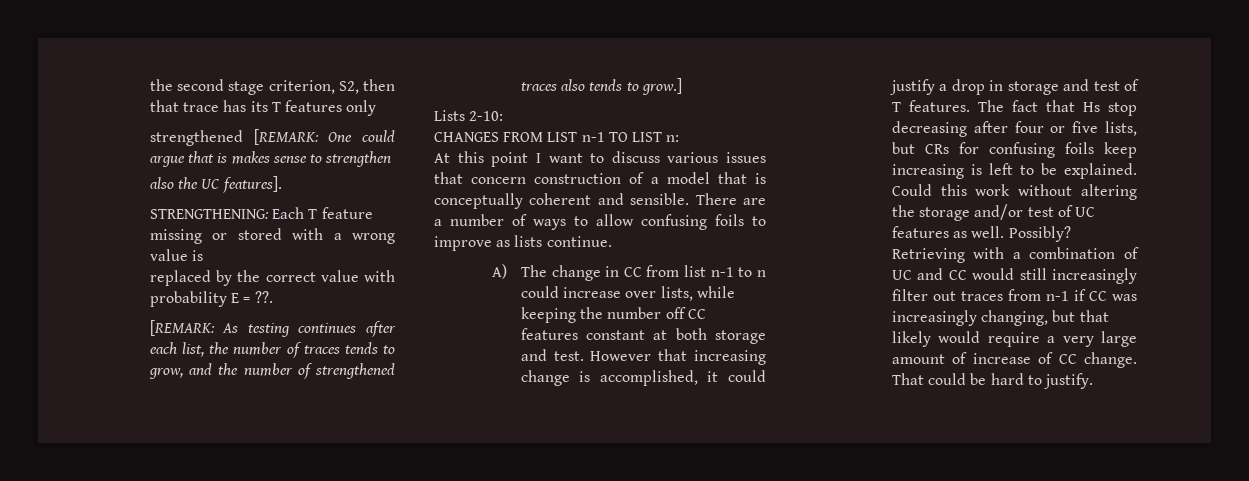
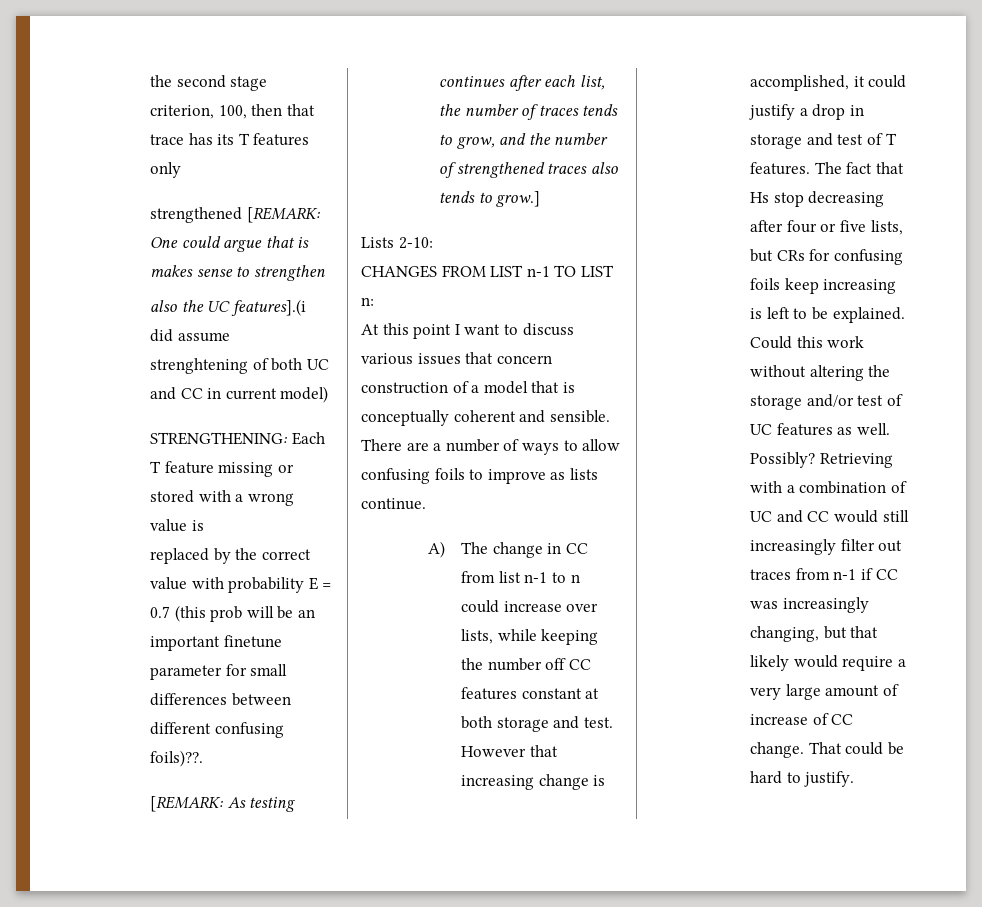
- the second stage criterion, S2, then that trace has its T features only
+ the second stage criterion, 100, then that trace has its T features only
- also the UC features].
+ also the UC features].(i did assume strenghtening of both UC and CC in current model)
- replaced by the correct value with probability E = ??.
+ replaced by the correct value with probability E = 0.7 (this prob will be an important finetune parameter for small differences between different confusing foils)??.

